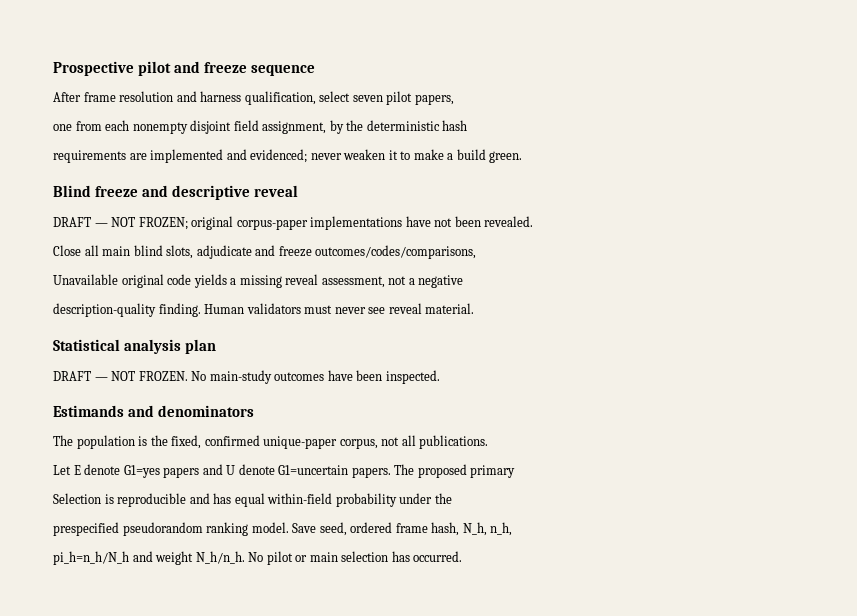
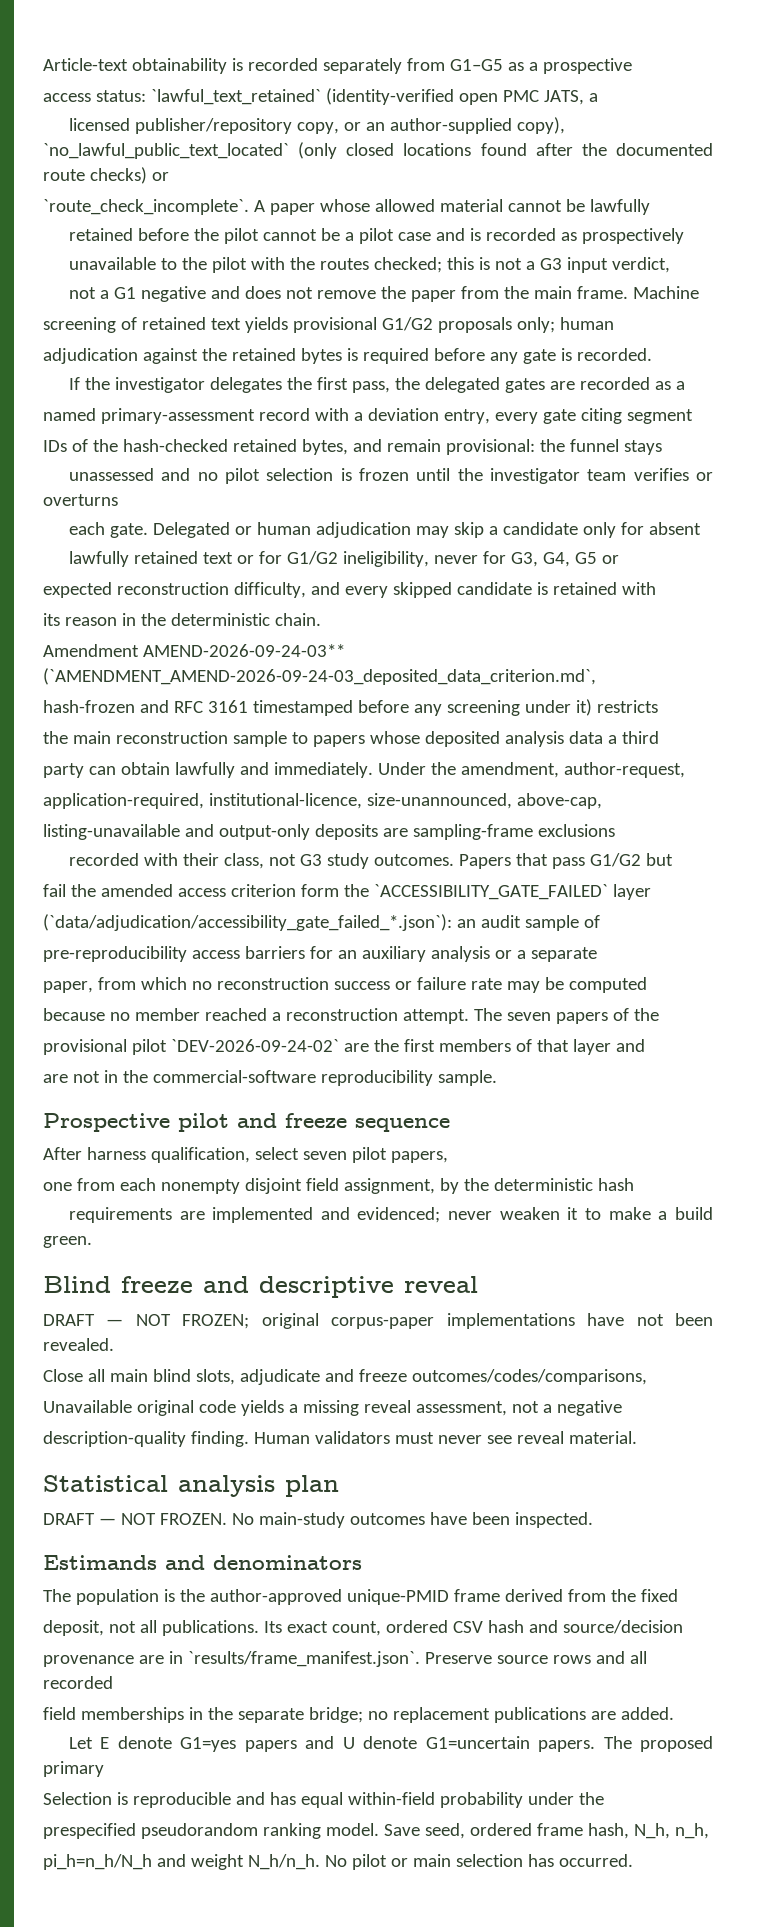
+ Article-text obtainability is recorded separately from G1–G5 as a prospective
+ access status: `lawful_text_retained` (identity-verified open PMC JATS, a
+ licensed publisher/repository copy, or an author-supplied copy), `no_lawful_public_text_located` (only closed locations found after the documented route checks) or
+ `route_check_incomplete`. A paper whose allowed material cannot be lawfully
+ retained before the pilot cannot be a pilot case and is recorded as prospectively
+ unavailable to the pilot with the routes checked; this is not a G3 input verdict,
+ not a G1 negative and does not remove the paper from the main frame. Machine
+ screening of retained text yields provisional G1/G2 proposals only; human
+ adjudication against the retained bytes is required before any gate is recorded.
+ If the investigator delegates the first pass, the delegated gates are recorded as a
+ named primary-assessment record with a deviation entry, every gate citing segment
+ IDs of the hash-checked retained bytes, and remain provisional: the funnel stays
+ unassessed and no pilot selection is frozen until the investigator team verifies or overturns
+ each gate. Delegated or human adjudication may skip a candidate only for absent
+ lawfully retained text or for G1/G2 ineligibility, never for G3, G4, G5 or
+ expected reconstruction difficulty, and every skipped candidate is retained with
+ its reason in the deterministic chain.
+ Amendment AMEND-2026-09-24-03** (`AMENDMENT_AMEND-2026-09-24-03_deposited_data_criterion.md`,
+ hash-frozen and RFC 3161 timestamped before any screening under it) restricts
+ the main reconstruction sample to papers whose deposited analysis data a third
+ party can obtain lawfully and immediately. Under the amendment, author-request,
+ application-required, institutional-licence, size-unannounced, above-cap,
+ listing-unavailable and output-only deposits are sampling-frame exclusions
+ recorded with their class, not G3 study outcomes. Papers that pass G1/G2 but
+ fail the amended access criterion form the `ACCESSIBILITY_GATE_FAILED` layer
+ (`data/adjudication/accessibility_gate_failed_*.json`): an audit sample of
+ pre-reproducibility access barriers for an auxiliary analysis or a separate
+ paper, from which no reconstruction success or failure rate may be computed
+ because no member reached a reconstruction attempt. The seven papers of the
+ provisional pilot `DEV-2026-09-24-02` are the first members of that layer and
+ are not in the commercial-software reproducibility sample.
- After frame resolution and harness qualification, select seven pilot papers,
+ After harness qualification, select seven pilot papers,
- The population is the fixed, confirmed unique-paper corpus, not all publications.
+ The population is the author-approved unique-PMID frame derived from the fixed
+ deposit, not all publications. Its exact count, ordered CSV hash and source/decision
+ provenance are in `results/frame_manifest.json`. Preserve source rows and all recorded
+ field memberships in the separate bridge; no replacement publications are added.

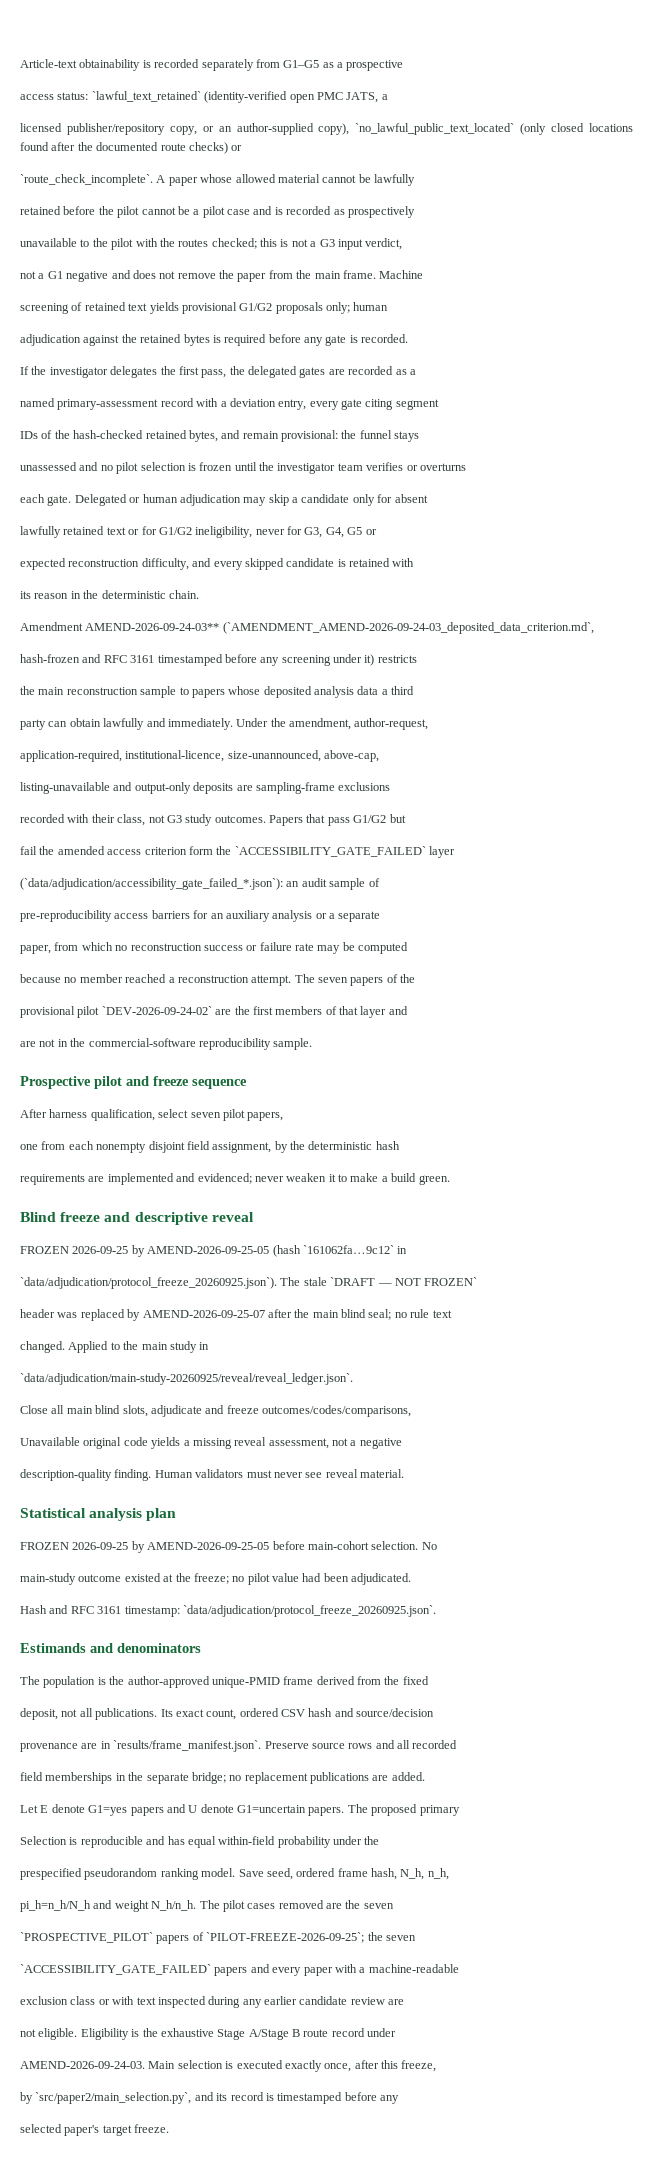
- DRAFT — NOT FROZEN; original corpus-paper implementations have not been revealed.
+ FROZEN 2026-09-25 by AMEND-2026-09-25-05 (hash `161062fa…9c12` in
+ `data/adjudication/protocol_freeze_20260925.json`). The stale `DRAFT — NOT FROZEN`
+ header was replaced by AMEND-2026-09-25-07 after the main blind seal; no rule text
+ changed. Applied to the main study in
+ `data/adjudication/main-study-20260925/reveal/reveal_ledger.json`.
- DRAFT — NOT FROZEN. No main-study outcomes have been inspected.
+ FROZEN 2026-09-25 by AMEND-2026-09-25-05 before main-cohort selection. No
+ main-study outcome existed at the freeze; no pilot value had been adjudicated.
+ Hash and RFC 3161 timestamp: `data/adjudication/protocol_freeze_20260925.json`.
- No pilot or main selection has occurred.
+ The pilot cases removed are the seven
+ `PROSPECTIVE_PILOT` papers of `PILOT-FREEZE-2026-09-25`; the seven
+ `ACCESSIBILITY_GATE_FAILED` papers and every paper with a machine-readable
+ exclusion class or with text inspected during any earlier candidate review are
+ not eligible. Eligibility is the exhaustive Stage A/Stage B route record under
+ AMEND-2026-09-24-03. Main selection is executed exactly once, after this freeze,
+ by `src/paper2/main_selection.py`, and its record is timestamped before any
+ selected paper's target freeze.

